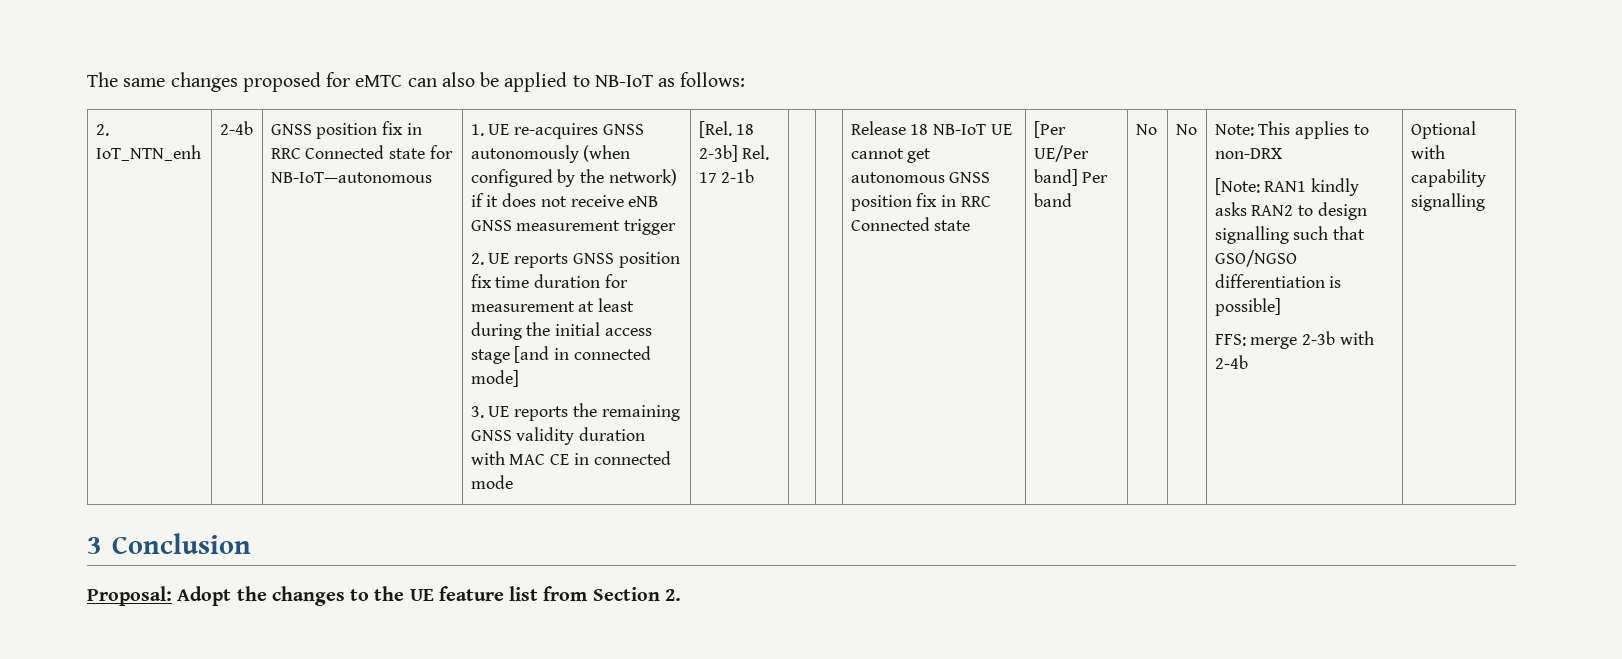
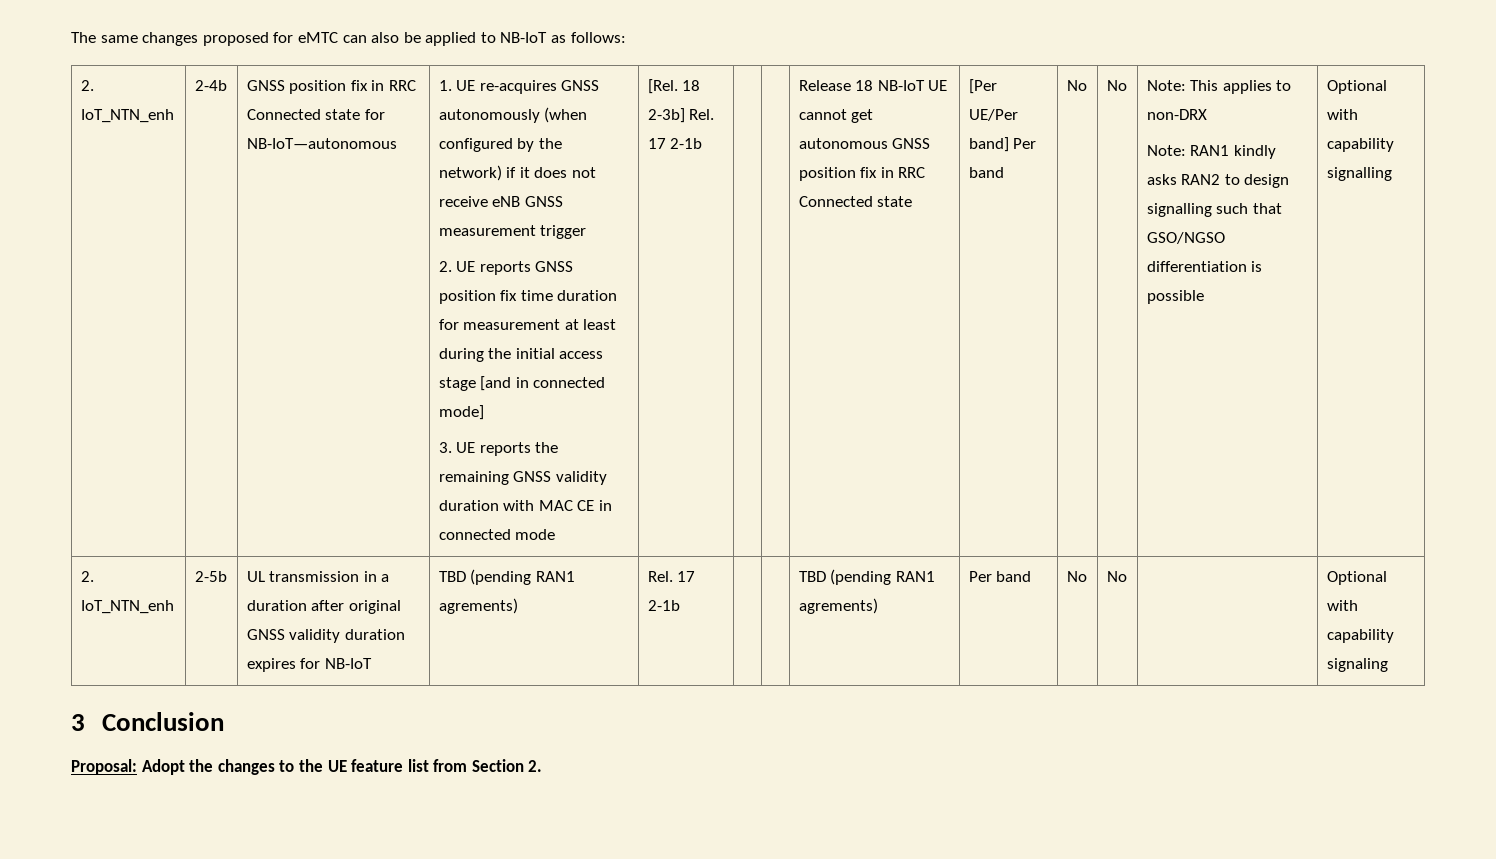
- [Note: RAN1 kindly asks RAN2 to design signalling such that GSO/NGSO differentiation is possible]
- FFS: merge 2-3b with 2-4b | Optional with capability signalling
+ Note: RAN1 kindly asks RAN2 to design signalling such that GSO/NGSO differentiation is possible | Optional with capability signalling
+ 2. IoT_NTN_enh | 2-5b | UL transmission in a duration after original GNSS validity duration expires for NB-IoT | TBD (pending RAN1 agrements) | Rel. 17 2-1b | | | TBD (pending RAN1 agrements) | Per band | No | No | | Optional with capability signaling

